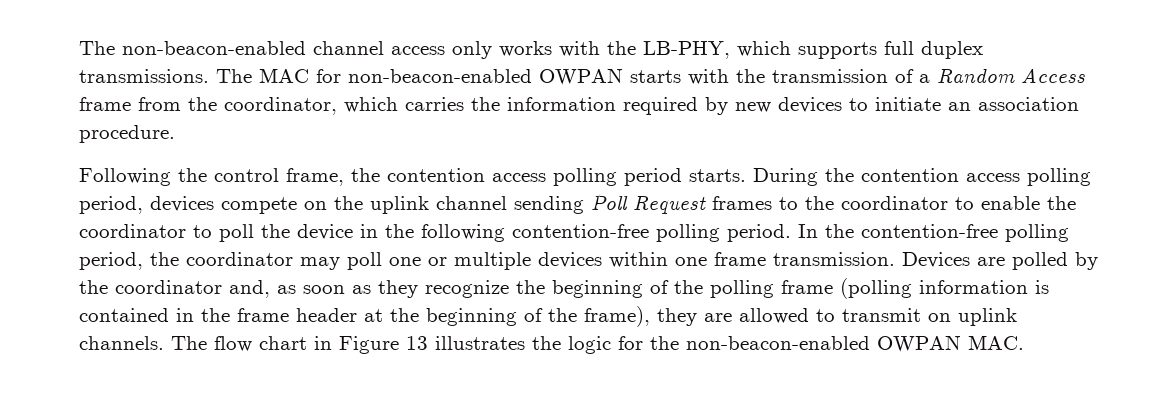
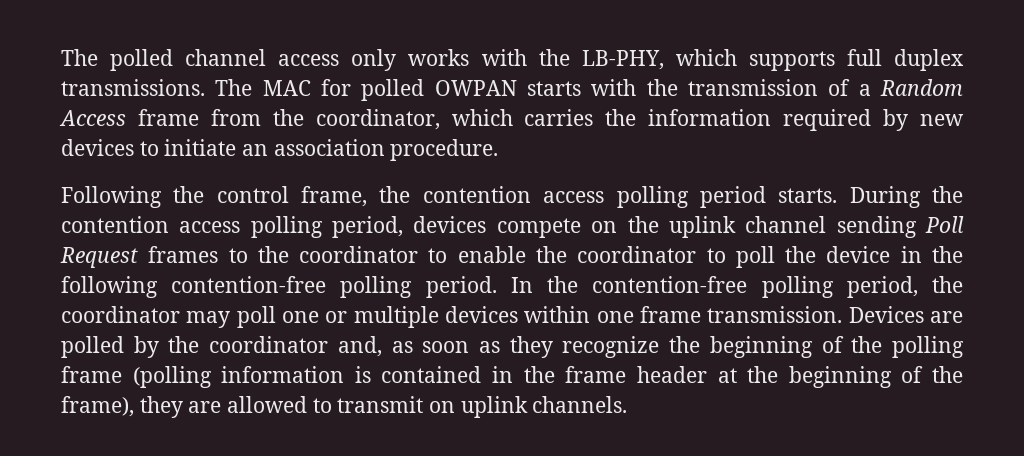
- The non-beacon-enabled channel access only works with the LB-PHY, which supports full duplex transmissions.
+ The polled channel access only works with the LB-PHY, which supports full duplex transmissions.
- The MAC for non-beacon-enabled OWPAN starts with the transmission of a Random Access frame from the coordinator, which carries the information required by new devices to initiate an association procedure.
+ The MAC for polled OWPAN starts with the transmission of a Random Access frame from the coordinator, which carries the information required by new devices to initiate an association procedure.
- The flow chart in Figure 13 illustrates the logic for the non-beacon-enabled OWPAN MAC.

